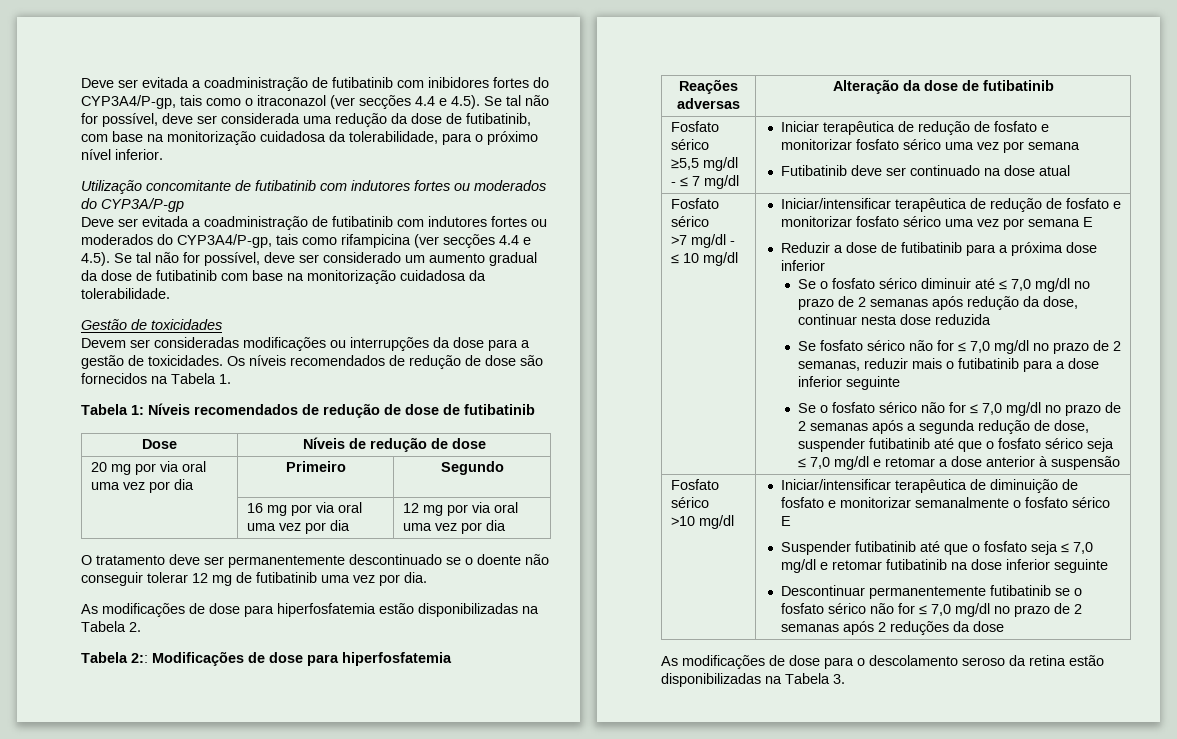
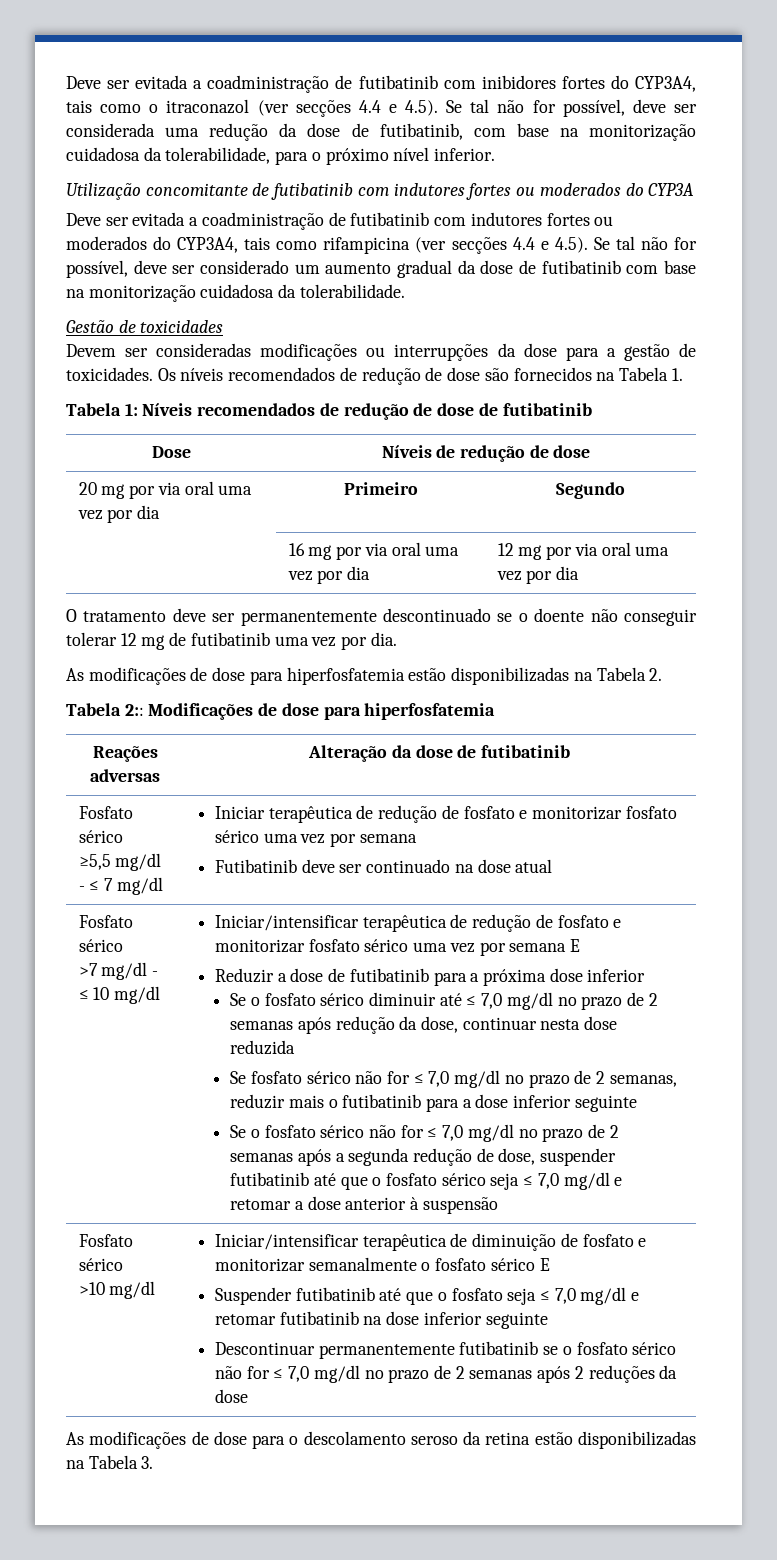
- Deve ser evitada a coadministração de futibatinib com inibidores fortes do CYP3A4/P-gp, tais como o itraconazol (ver secções 4.4 e 4.5). Se tal não for possível, deve ser considerada uma redução da dose de futibatinib, com base na monitorização cuidadosa da tolerabilidade, para o próximo nível inferior.
+ Deve ser evitada a coadministração de futibatinib com inibidores fortes do CYP3A4, tais como o itraconazol (ver secções 4.4 e 4.5). Se tal não for possível, deve ser considerada uma redução da dose de futibatinib, com base na monitorização cuidadosa da tolerabilidade, para o próximo nível inferior.
- Utilização concomitante de futibatinib com indutores fortes ou moderados do CYP3A/P-gp
+ Utilização concomitante de futibatinib com indutores fortes ou moderados do CYP3A
- Deve ser evitada a coadministração de futibatinib com indutores fortes ou moderados do CYP3A4/P-gp, tais como rifampicina (ver secções 4.4 e 4.5). Se tal não for possível, deve ser considerado um aumento gradual da dose de futibatinib com base na monitorização cuidadosa da tolerabilidade.
+ Deve ser evitada a coadministração de futibatinib com indutores fortes ou moderados do CYP3A4, tais como rifampicina (ver secções 4.4 e 4.5). Se tal não for possível, deve ser considerado um aumento gradual da dose de futibatinib com base na monitorização cuidadosa da tolerabilidade.

